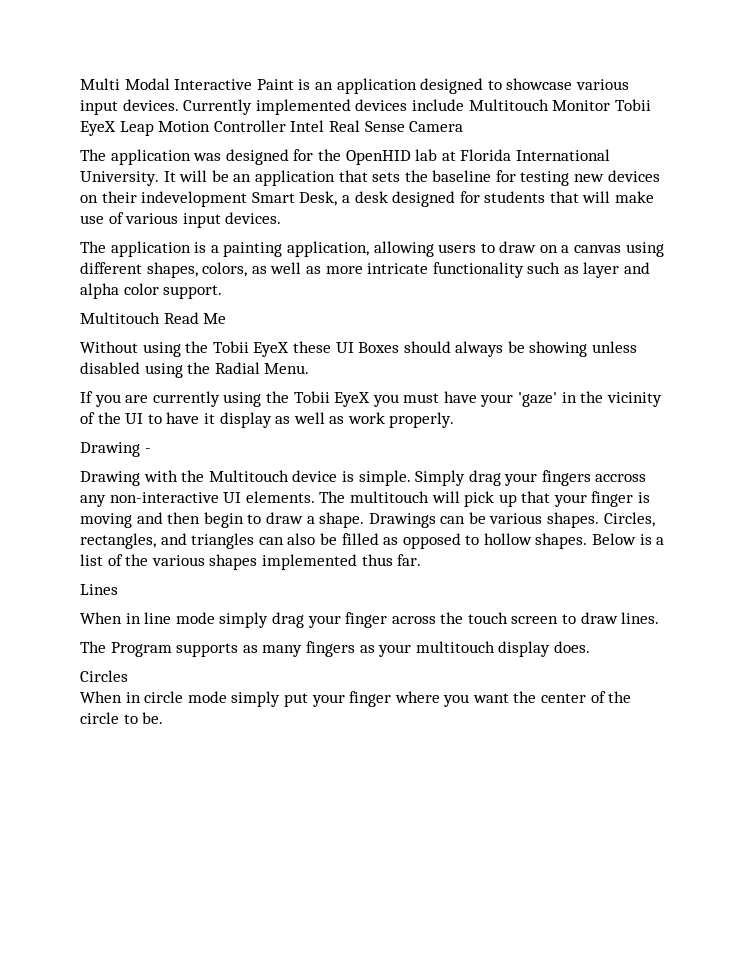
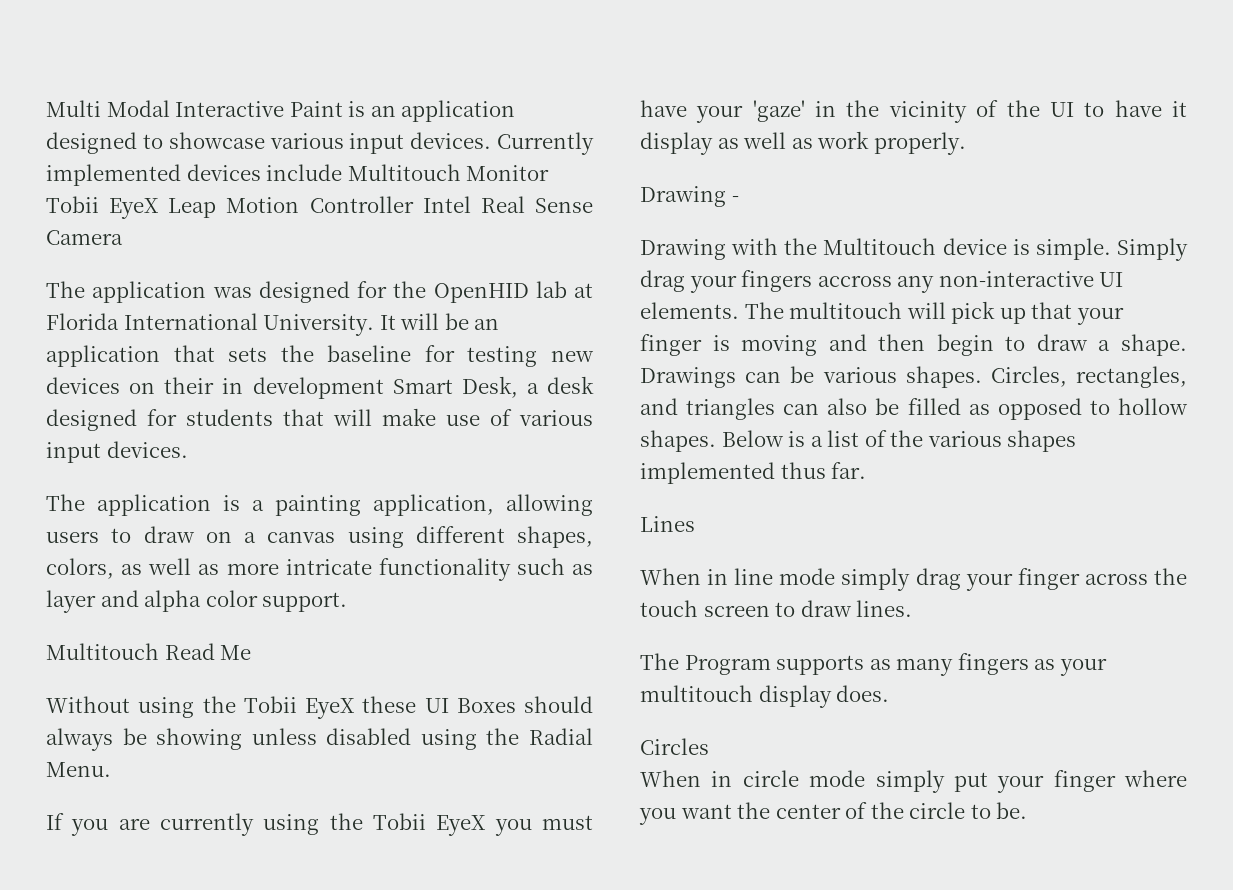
- It will be an application that sets the baseline for testing new devices on their indevelopment Smart Desk, a desk designed for students that will make use of various input devices.
+ It will be an application that sets the baseline for testing new devices on their in development Smart Desk, a desk designed for students that will make use of various input devices.

